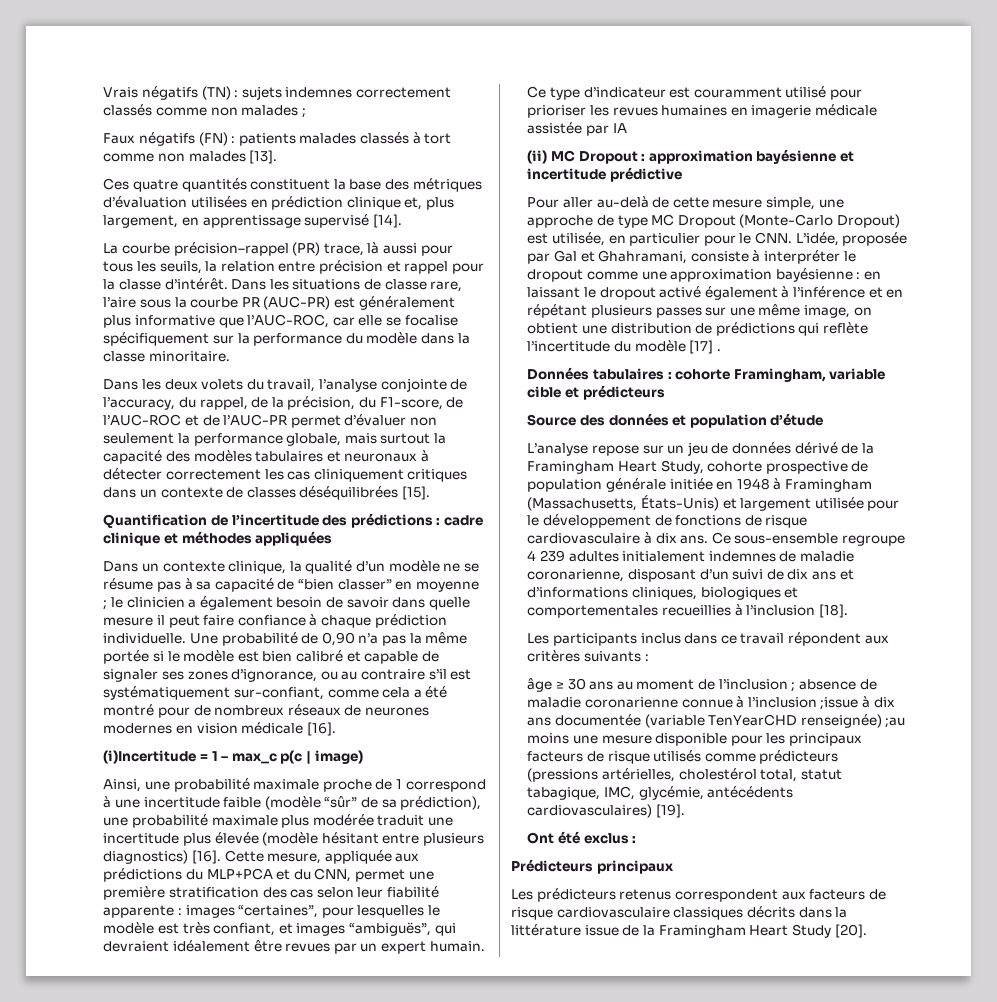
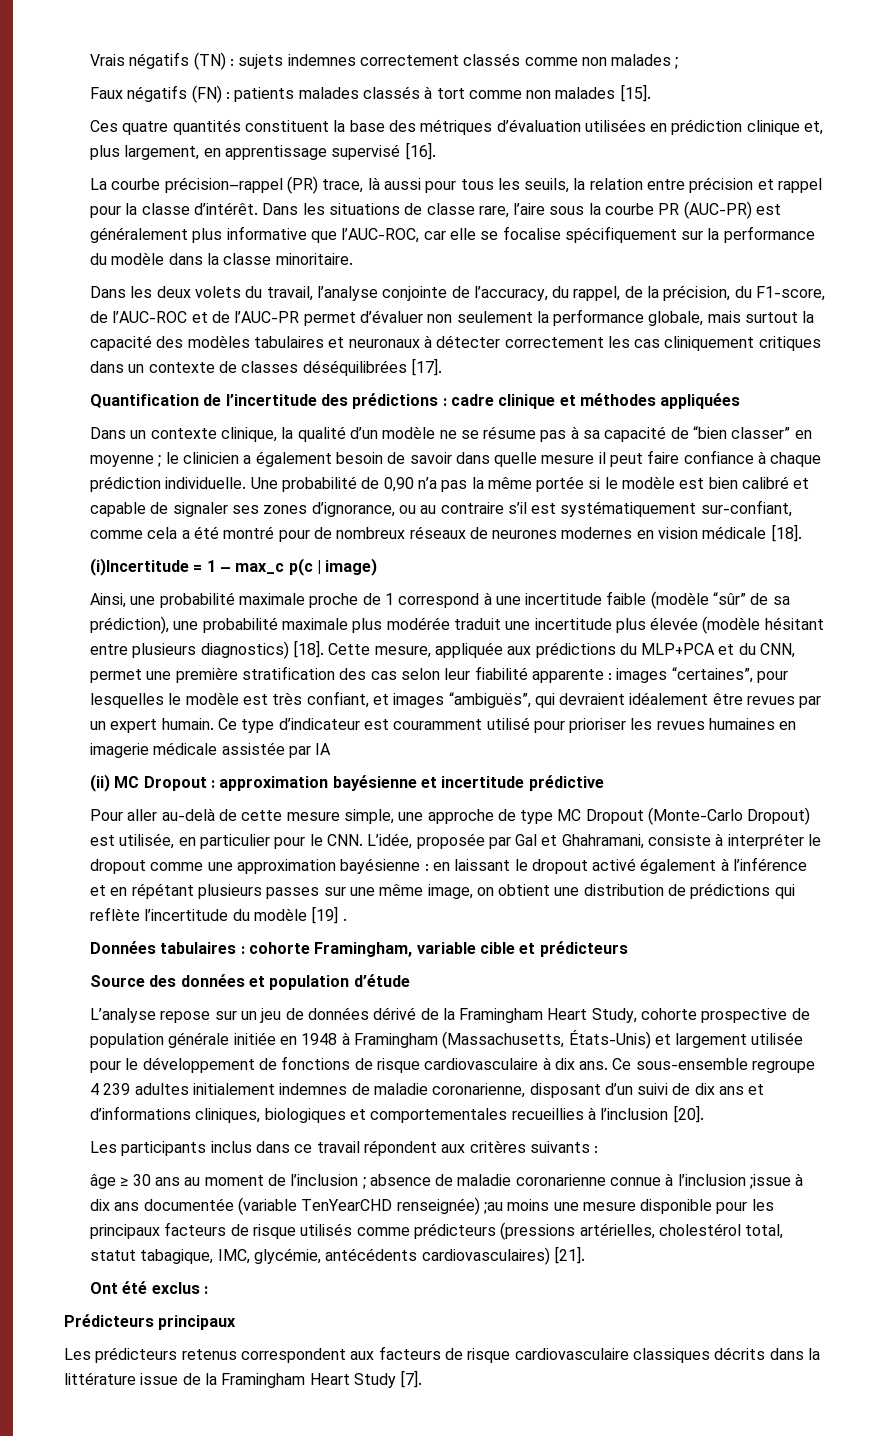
- Faux négatifs (FN) : patients malades classés à tort comme non malades [13].
+ Faux négatifs (FN) : patients malades classés à tort comme non malades [15].
- Ces quatre quantités constituent la base des métriques d’évaluation utilisées en prédiction clinique et, plus largement, en apprentissage supervisé [14].
+ Ces quatre quantités constituent la base des métriques d’évaluation utilisées en prédiction clinique et, plus largement, en apprentissage supervisé [16].
- Dans les deux volets du travail, l’analyse conjointe de l’accuracy, du rappel, de la précision, du F1-score, de l’AUC-ROC et de l’AUC-PR permet d’évaluer non seulement la performance globale, mais surtout la capacité des modèles tabulaires et neuronaux à détecter correctement les cas cliniquement critiques dans un contexte de classes déséquilibrées [15].
+ Dans les deux volets du travail, l’analyse conjointe de l’accuracy, du rappel, de la précision, du F1-score, de l’AUC-ROC et de l’AUC-PR permet d’évaluer non seulement la performance globale, mais surtout la capacité des modèles tabulaires et neuronaux à détecter correctement les cas cliniquement critiques dans un contexte de classes déséquilibrées [17].
- Une probabilité de 0,90 n’a pas la même portée si le modèle est bien calibré et capable de signaler ses zones d’ignorance, ou au contraire s’il est systématiquement sur-confiant, comme cela a été montré pour de nombreux réseaux de neurones modernes en vision médicale [16].
+ Une probabilité de 0,90 n’a pas la même portée si le modèle est bien calibré et capable de signaler ses zones d’ignorance, ou au contraire s’il est systématiquement sur-confiant, comme cela a été montré pour de nombreux réseaux de neurones modernes en vision médicale [18].
- Ainsi, une probabilité maximale proche de 1 correspond à une incertitude faible (modèle “sûr” de sa prédiction), une probabilité maximale plus modérée traduit une incertitude plus élevée (modèle hésitant entre plusieurs diagnostics) [16].
+ Ainsi, une probabilité maximale proche de 1 correspond à une incertitude faible (modèle “sûr” de sa prédiction), une probabilité maximale plus modérée traduit une incertitude plus élevée (modèle hésitant entre plusieurs diagnostics) [18].
- en laissant le dropout activé également à l’inférence et en répétant plusieurs passes sur une même image, on obtient une distribution de prédictions qui reflète l’incertitude du modèle [17] .
+ en laissant le dropout activé également à l’inférence et en répétant plusieurs passes sur une même image, on obtient une distribution de prédictions qui reflète l’incertitude du modèle [19] .
- Ce sous-ensemble regroupe 4 239 adultes initialement indemnes de maladie coronarienne, disposant d’un suivi de dix ans et d’informations cliniques, biologiques et comportementales recueillies à l’inclusion [18].
+ Ce sous-ensemble regroupe 4 239 adultes initialement indemnes de maladie coronarienne, disposant d’un suivi de dix ans et d’informations cliniques, biologiques et comportementales recueillies à l’inclusion [20].
- âge ≥ 30 ans au moment de l’inclusion ; absence de maladie coronarienne connue à l’inclusion ;issue à dix ans documentée (variable TenYearCHD renseignée) ;au moins une mesure disponible pour les principaux facteurs de risque utilisés comme prédicteurs (pressions artérielles, cholestérol total, statut tabagique, IMC, glycémie, antécédents cardiovasculaires) [19].
+ âge ≥ 30 ans au moment de l’inclusion ; absence de maladie coronarienne connue à l’inclusion ;issue à dix ans documentée (variable TenYearCHD renseignée) ;au moins une mesure disponible pour les principaux facteurs de risque utilisés comme prédicteurs (pressions artérielles, cholestérol total, statut tabagique, IMC, glycémie, antécédents cardiovasculaires) [21].
- Les prédicteurs retenus correspondent aux facteurs de risque cardiovasculaire classiques décrits dans la littérature issue de la Framingham Heart Study [20].
+ Les prédicteurs retenus correspondent aux facteurs de risque cardiovasculaire classiques décrits dans la littérature issue de la Framingham Heart Study [7].

